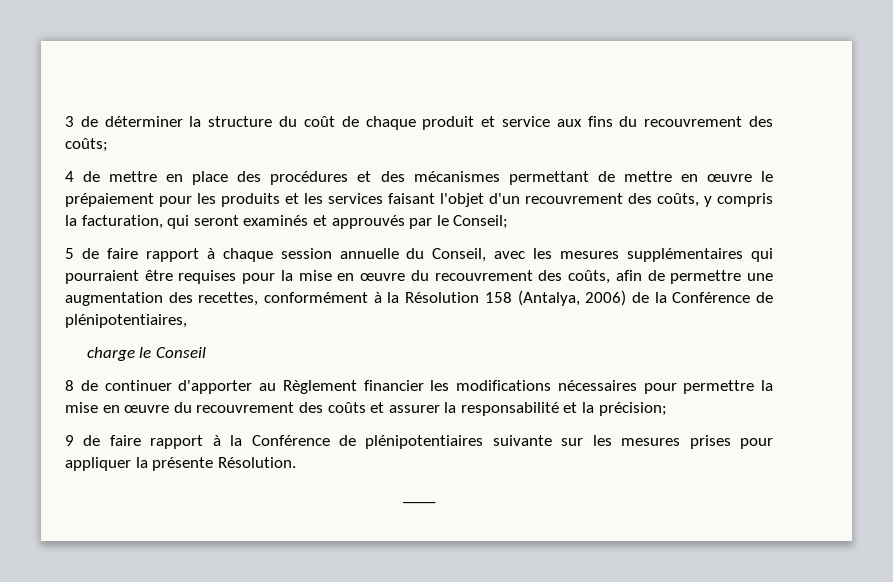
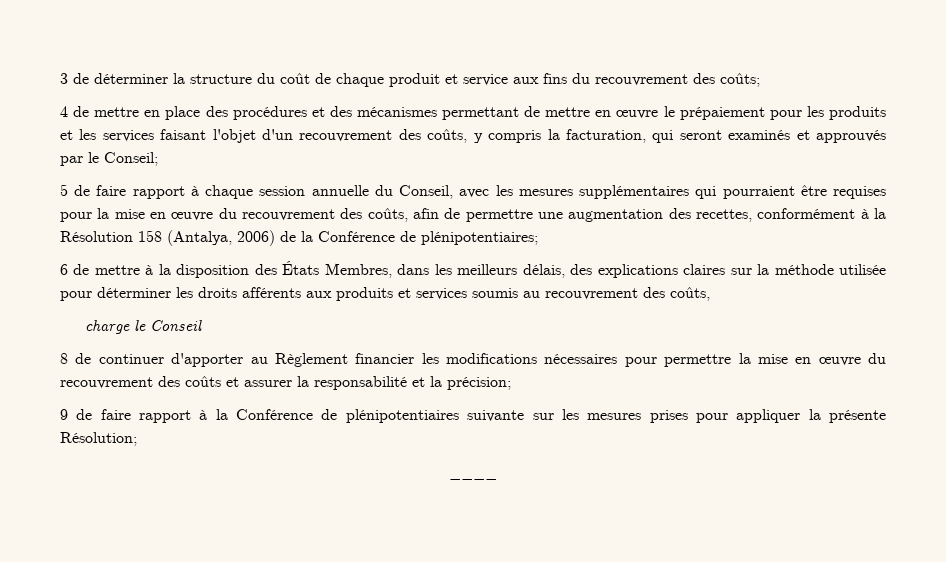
- 5 de faire rapport à chaque session annuelle du Conseil, avec les mesures supplémentaires qui pourraient être requises pour la mise en œuvre du recouvrement des coûts, afin de permettre une augmentation des recettes, conformément à la Résolution 158 (Antalya, 2006) de la Conférence de plénipotentiaires,
+ 5 de faire rapport à chaque session annuelle du Conseil, avec les mesures supplémentaires qui pourraient être requises pour la mise en œuvre du recouvrement des coûts, afin de permettre une augmentation des recettes, conformément à la Résolution 158 (Antalya, 2006) de la Conférence de plénipotentiaires;
+ 6 de mettre à la disposition des États Membres, dans les meilleurs délais, des explications claires sur la méthode utilisée pour déterminer les droits afférents aux produits et services soumis au recouvrement des coûts,
- 9 de faire rapport à la Conférence de plénipotentiaires suivante sur les mesures prises pour appliquer la présente Résolution.
+ 9 de faire rapport à la Conférence de plénipotentiaires suivante sur les mesures prises pour appliquer la présente Résolution;

